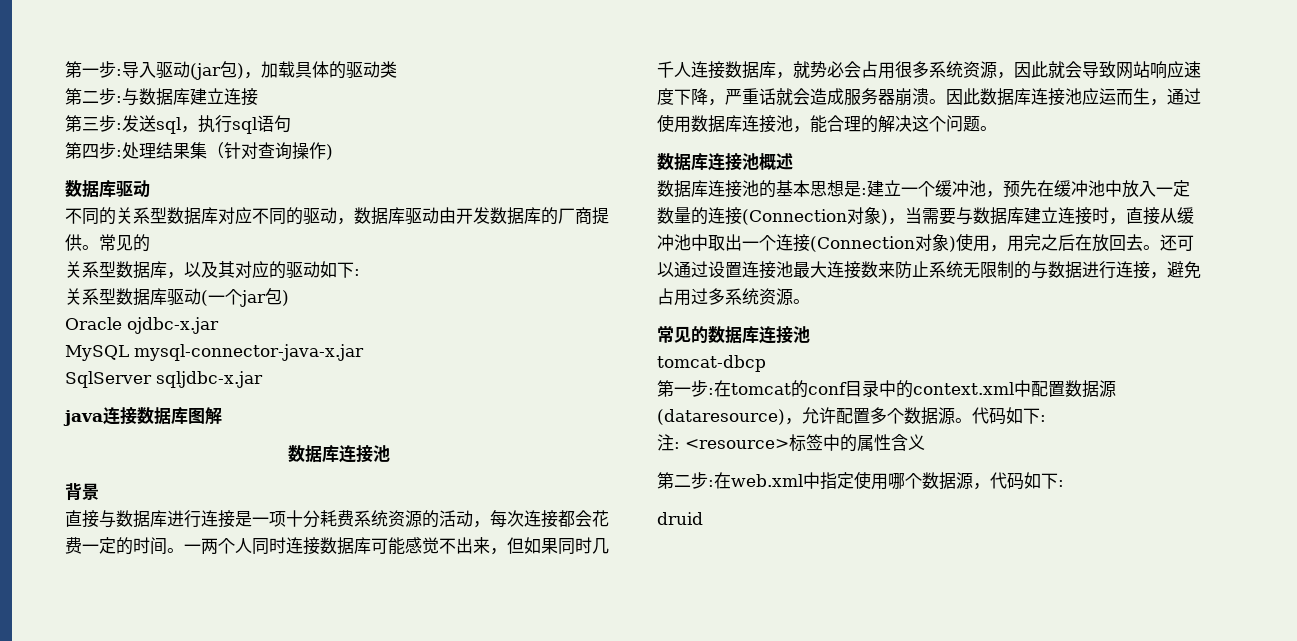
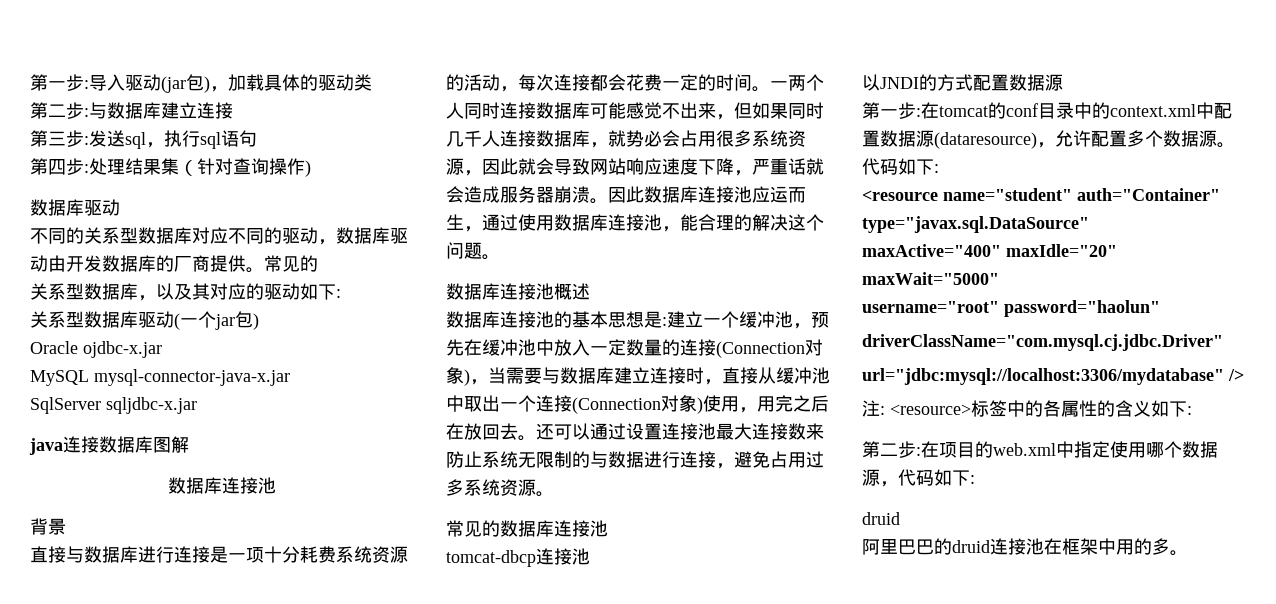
- tomcat-dbcp
+ tomcat-dbcp连接池
+ 以JNDI的方式配置数据源
+ <resource name="student" auth="Container" type="javax.sql.DataSource"
+ maxActive="400" maxIdle="20" maxWait="5000"
+ username="root" password="haolun"
+ driverClassName="com.mysql.cj.jdbc.Driver"
+ url="jdbc:mysql://localhost:3306/mydatabase" />
- 注: <resource>标签中的属性含义
+ 注: <resource>标签中的各属性的含义如下:
- 第二步:在web.xml中指定使用哪个数据源，代码如下:
+ 第二步:在项目的web.xml中指定使用哪个数据源，代码如下:
+ 阿里巴巴的druid连接池在框架中用的多。

